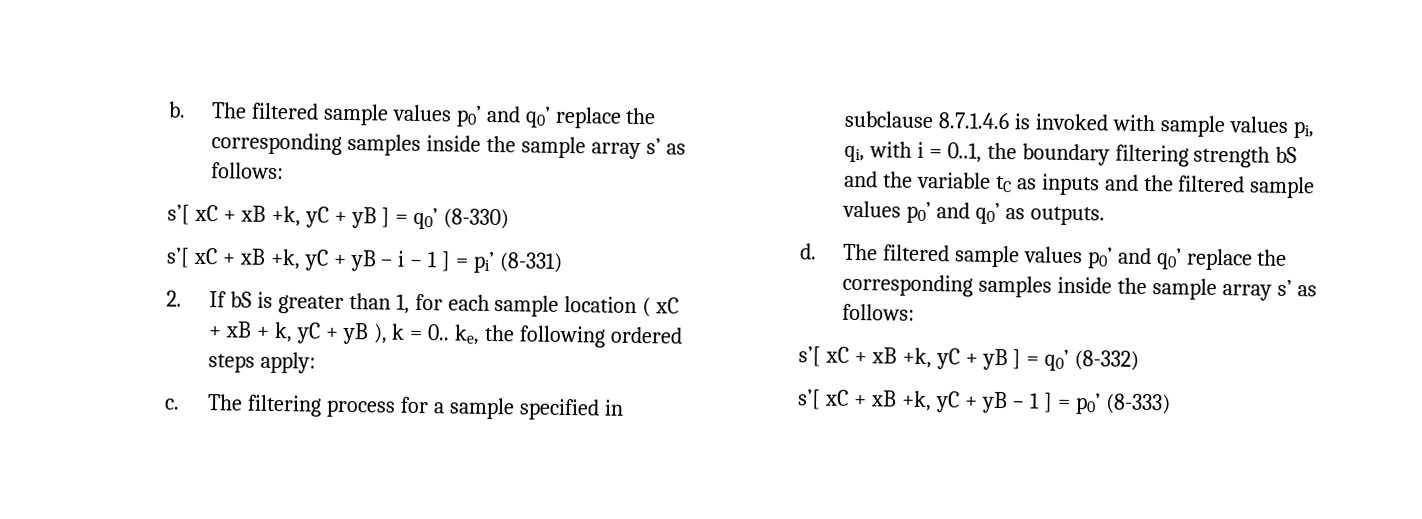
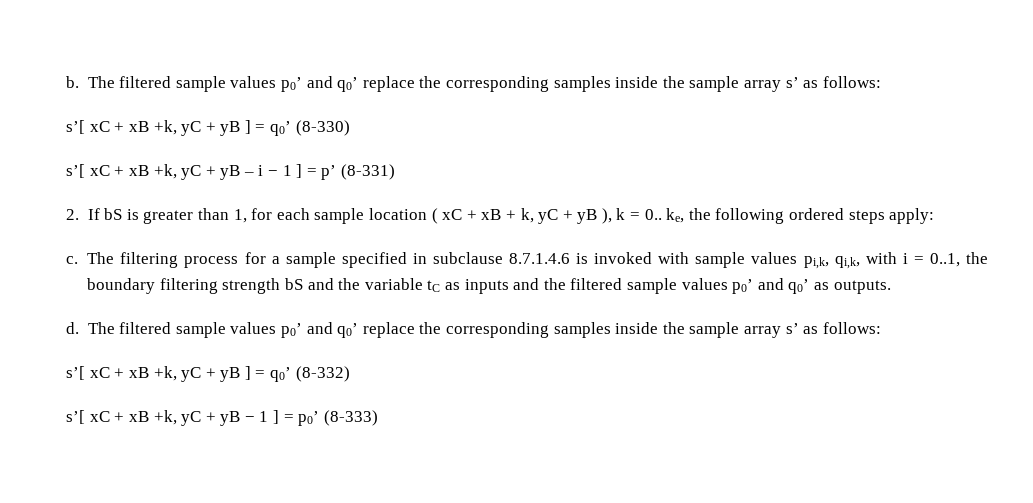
- s’[ xC + xB +k, yC + yB – i − 1 ] = pi’ (8-331)
+ s’[ xC + xB +k, yC + yB – i − 1 ] = p’ (8-331)
- The filtering process for a sample specified in subclause 8.7.1.4.6 is invoked with sample values pi, qi, with i = 0..1, the boundary filtering strength bS and the variable tC as inputs and the filtered sample values p0’ and q0’ as outputs.
+ The filtering process for a sample specified in subclause 8.7.1.4.6 is invoked with sample values pi,k, qi,k, with i = 0..1, the boundary filtering strength bS and the variable tC as inputs and the filtered sample values p0’ and q0’ as outputs.

